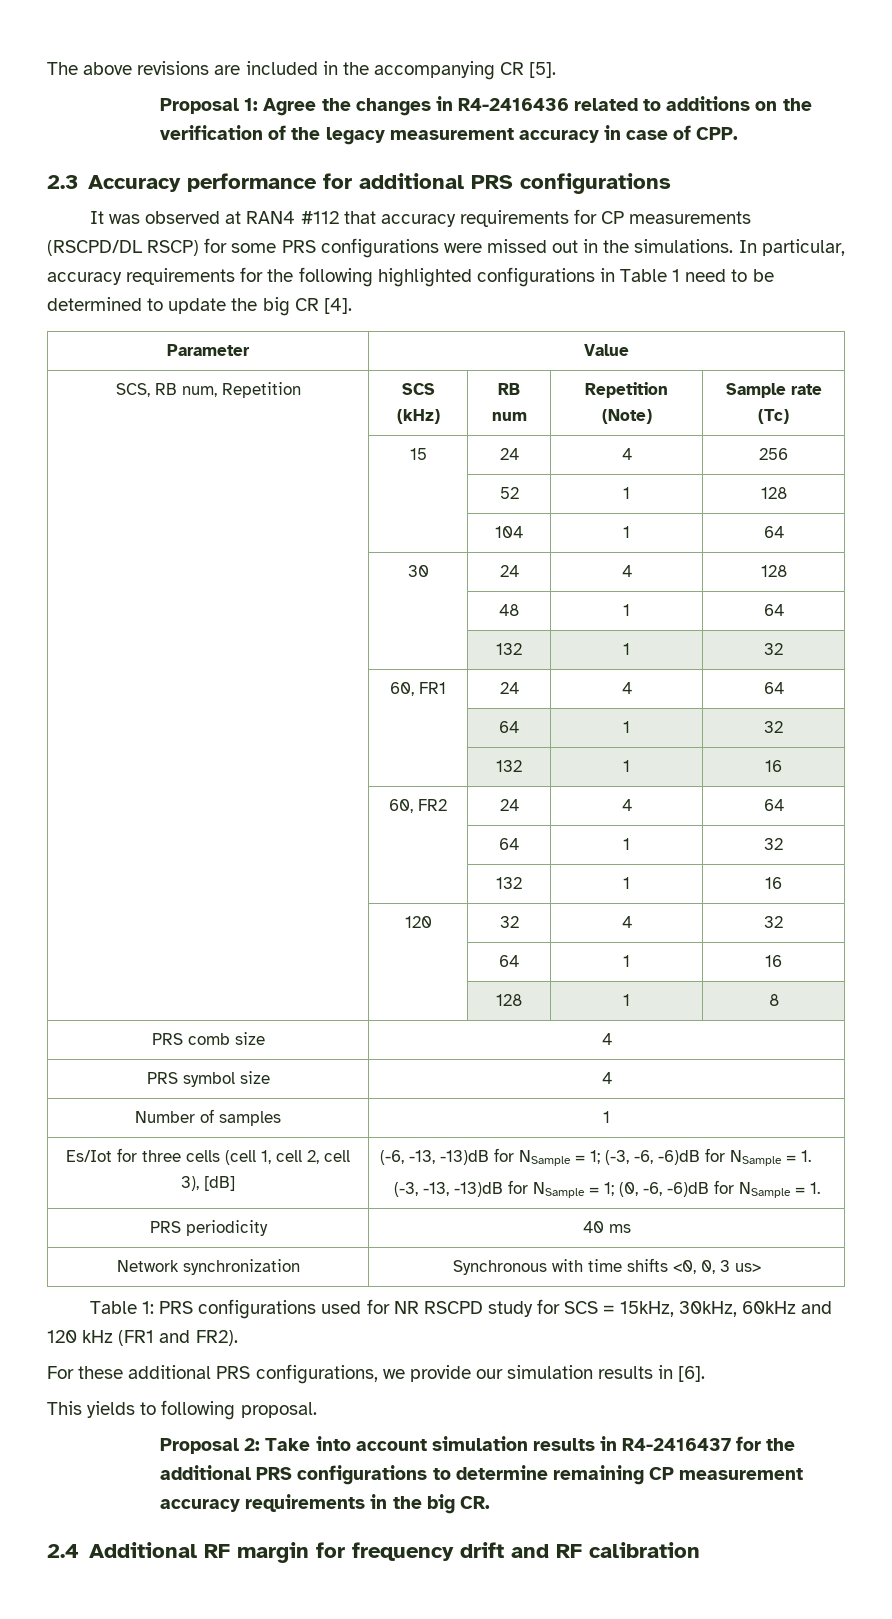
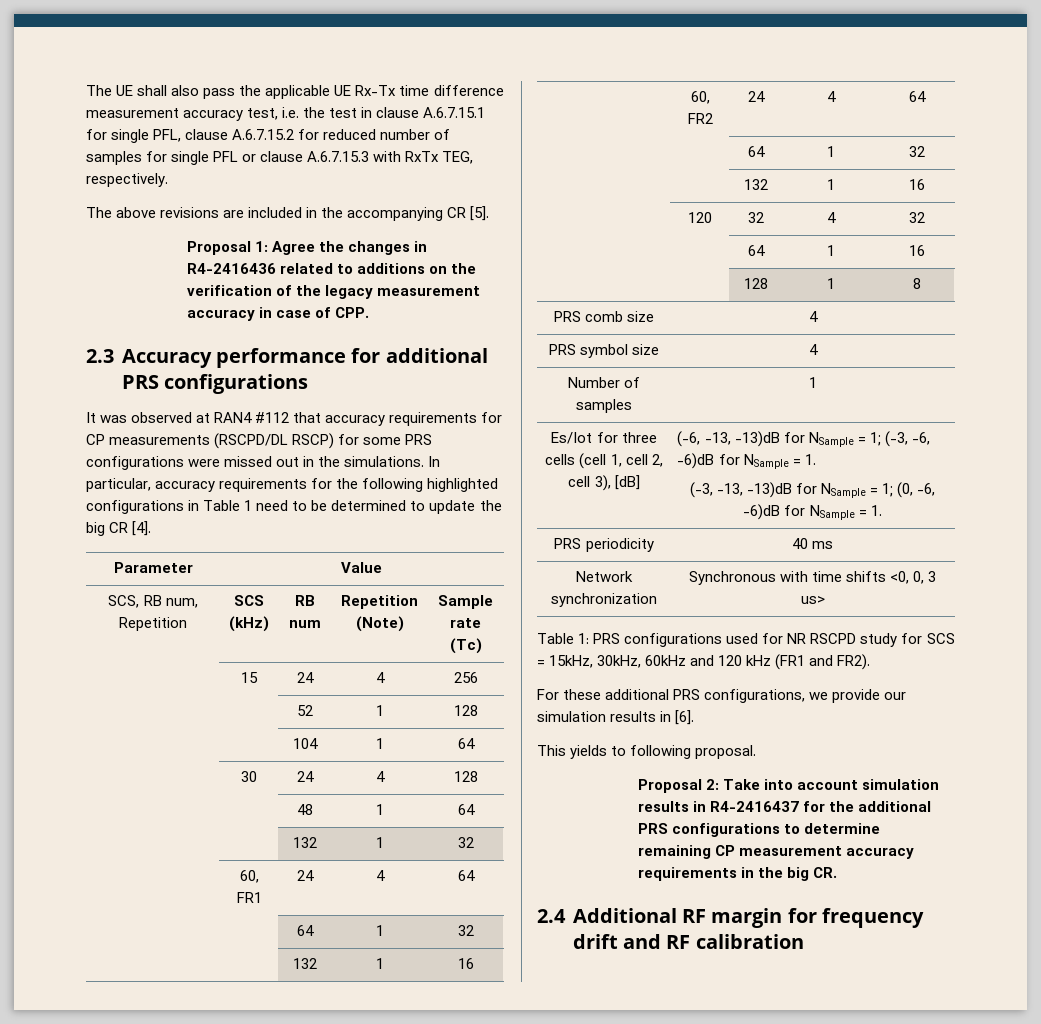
+ The UE shall also pass the applicable UE Rx-Tx time difference measurement accuracy test, i.e. the test in clause A.6.7.15.1 for single PFL, clause A.6.7.15.2 for reduced number of samples for single PFL or clause A.6.7.15.3 with RxTx TEG, respectively.

